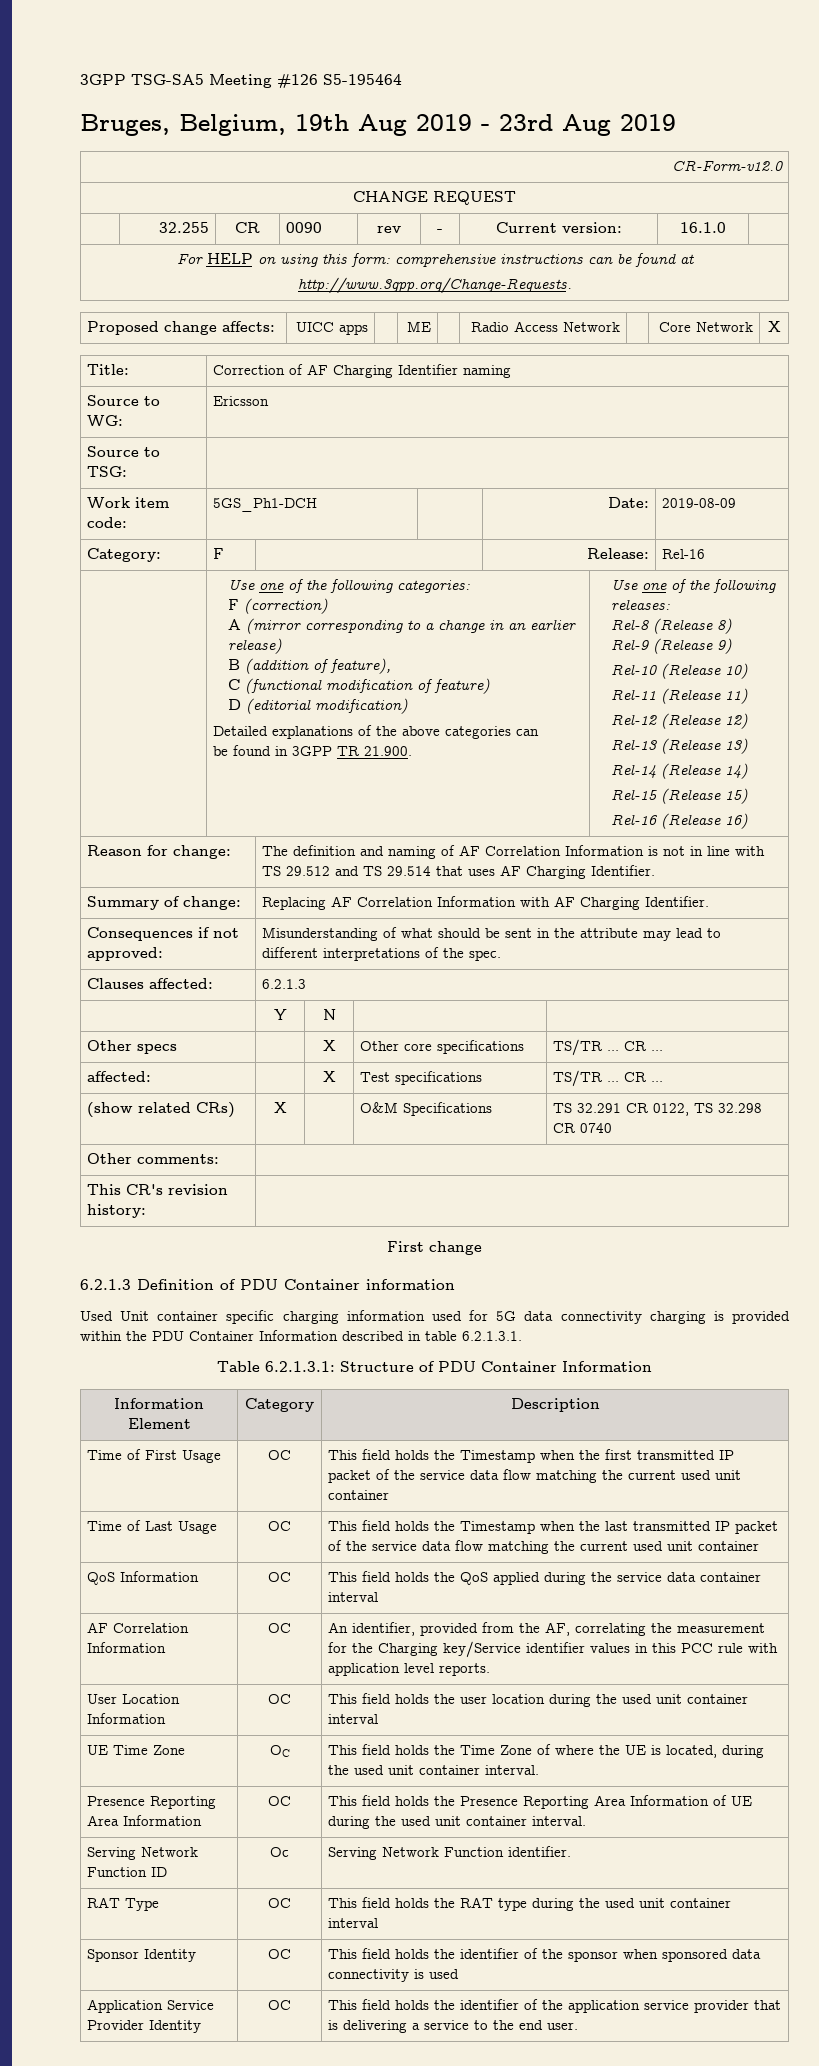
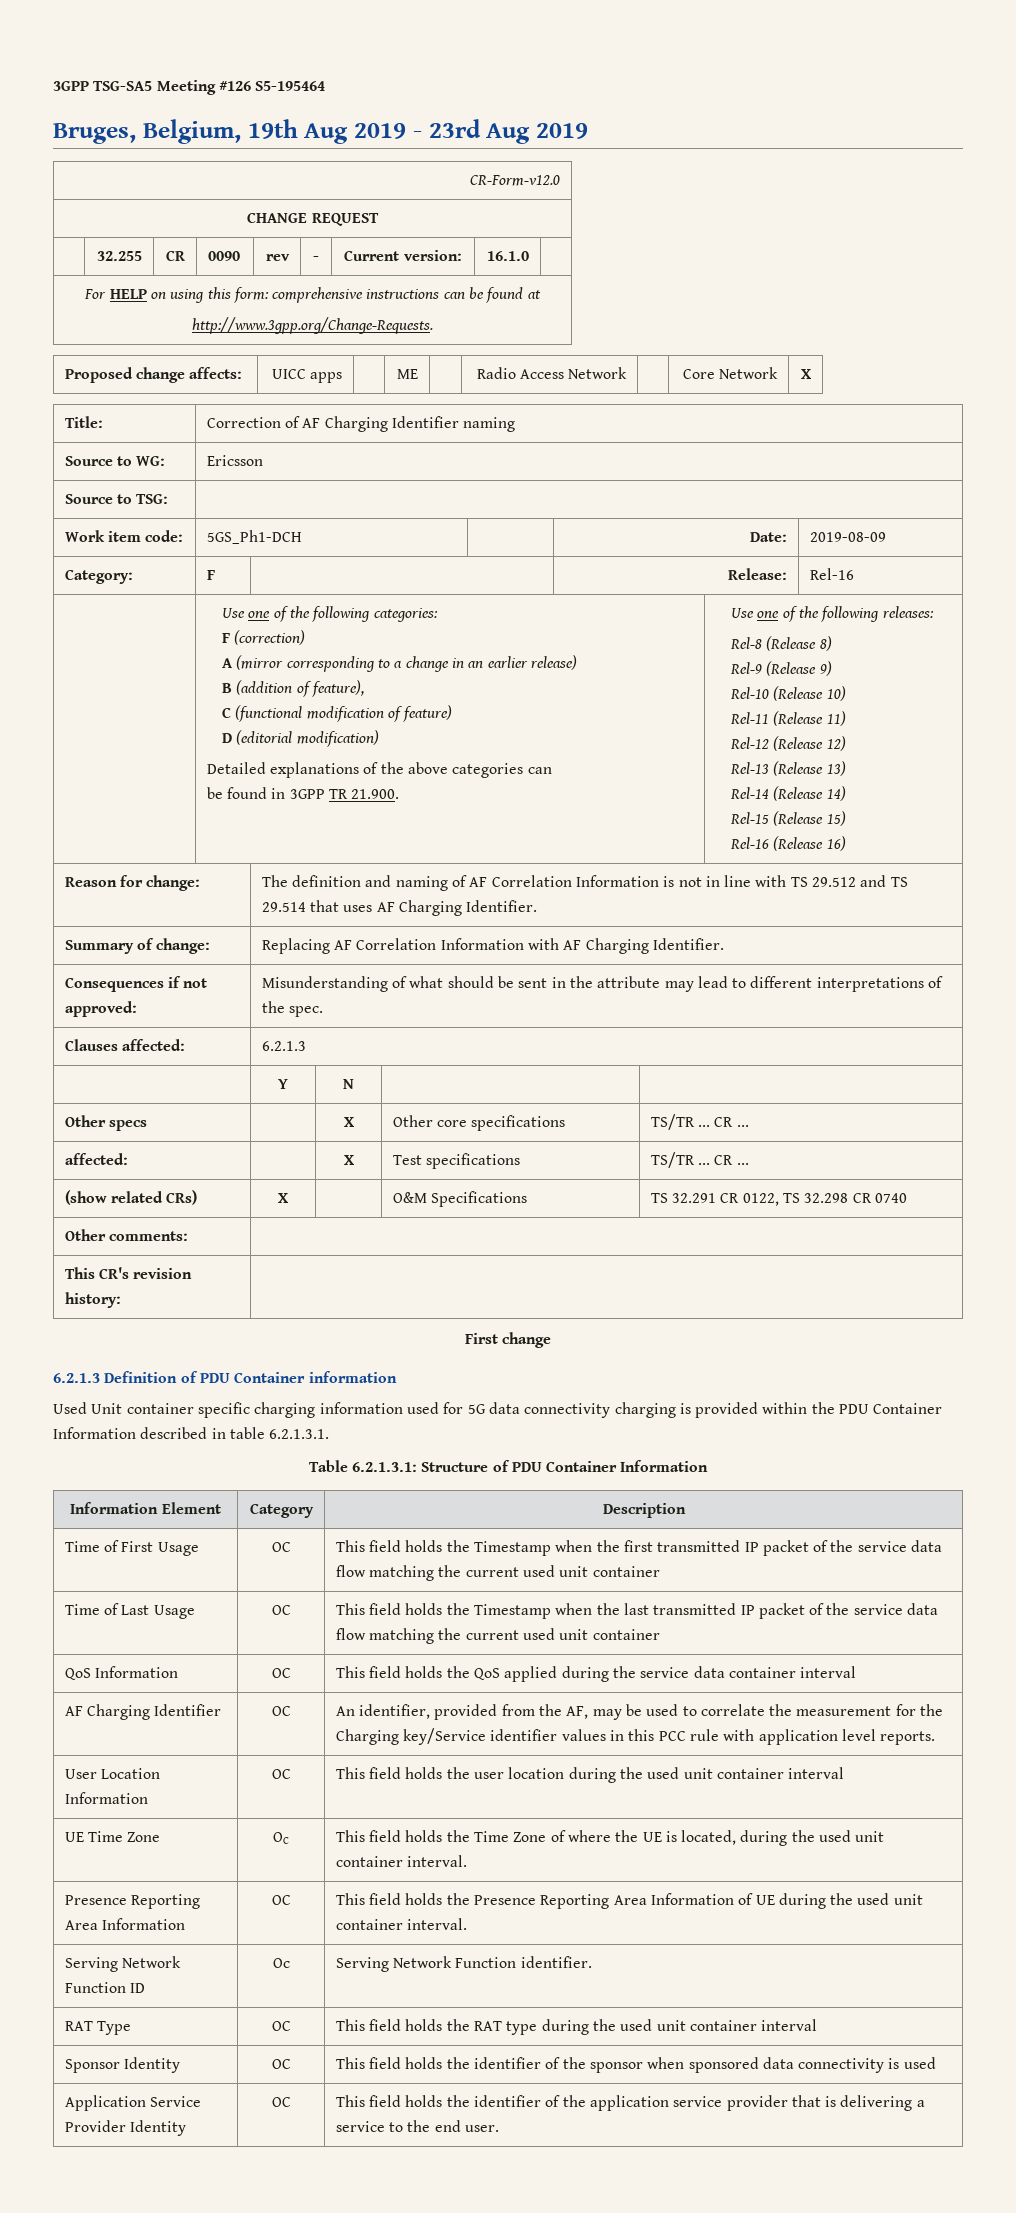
- AF Correlation Information | OC | An identifier, provided from the AF, correlating the measurement for the Charging key/Service identifier values in this PCC rule with application level reports.
+ AF Charging Identifier | OC | An identifier, provided from the AF, may be used to correlate the measurement for the Charging key/Service identifier values in this PCC rule with application level reports.

